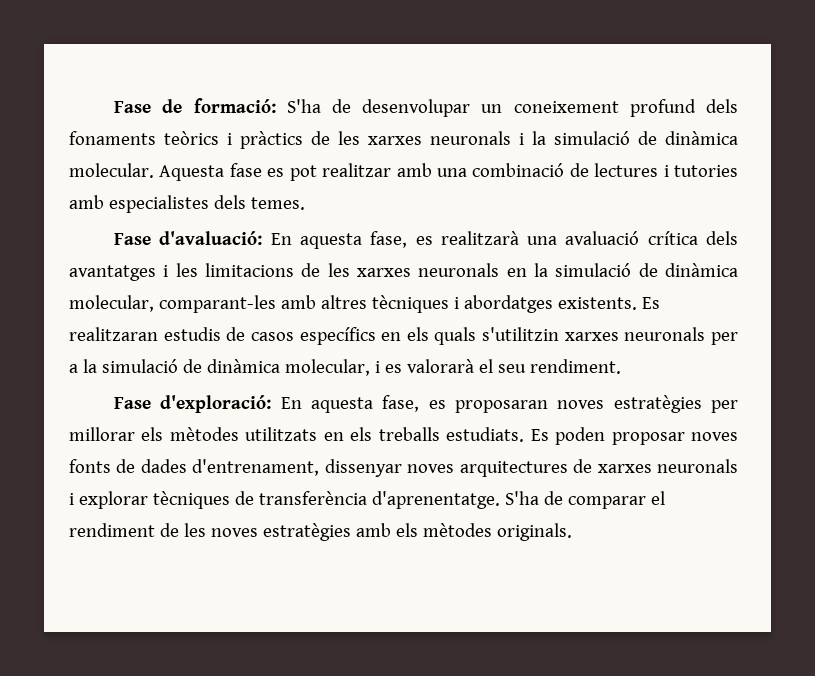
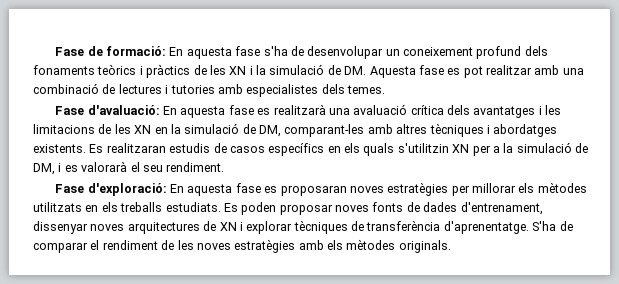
- Fase de formació: S'ha de desenvolupar un coneixement profund dels fonaments teòrics i pràctics de les xarxes neuronals i la simulació de dinàmica molecular. Aquesta fase es pot realitzar amb una combinació de lectures i tutories amb especialistes dels temes.
+ Fase de formació: En aquesta fase s'ha de desenvolupar un coneixement profund dels fonaments teòrics i pràctics de les XN i la simulació de DM. Aquesta fase es pot realitzar amb una combinació de lectures i tutories amb especialistes dels temes.
- Fase d'avaluació: En aquesta fase, es realitzarà una avaluació crítica dels avantatges i les limitacions de les xarxes neuronals en la simulació de dinàmica molecular, comparant-les amb altres tècniques i abordatges existents.
+ Fase d'avaluació: En aquesta fase es realitzarà una avaluació crítica dels avantatges i les limitacions de les XN en la simulació de DM, comparant-les amb altres tècniques i abordatges existents.
- Es realitzaran estudis de casos específics en els quals s'utilitzin xarxes neuronals per a la simulació de dinàmica molecular, i es valorarà el seu rendiment.
+ Es realitzaran estudis de casos específics en els quals s'utilitzin XN per a la simulació de DM, i es valorarà el seu rendiment.
- Fase d'exploració: En aquesta fase, es proposaran noves estratègies per millorar els mètodes utilitzats en els treballs estudiats.
+ Fase d'exploració: En aquesta fase es proposaran noves estratègies per millorar els mètodes utilitzats en els treballs estudiats.
- Es poden proposar noves fonts de dades d'entrenament, dissenyar noves arquitectures de xarxes neuronals i explorar tècniques de transferència d'aprenentatge.
+ Es poden proposar noves fonts de dades d'entrenament, dissenyar noves arquitectures de XN i explorar tècniques de transferència d'aprenentatge.

